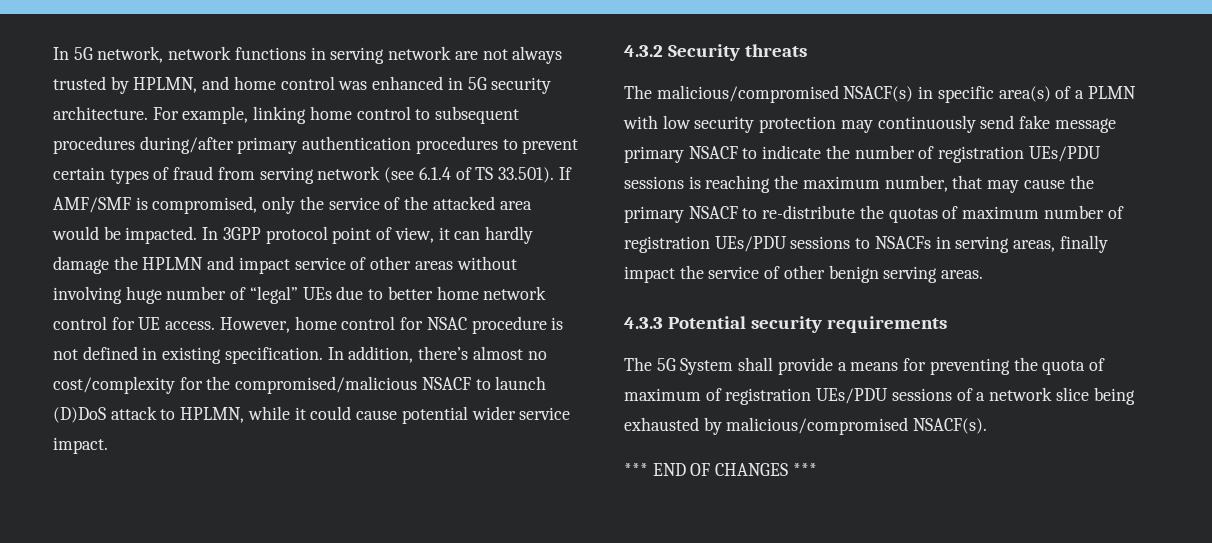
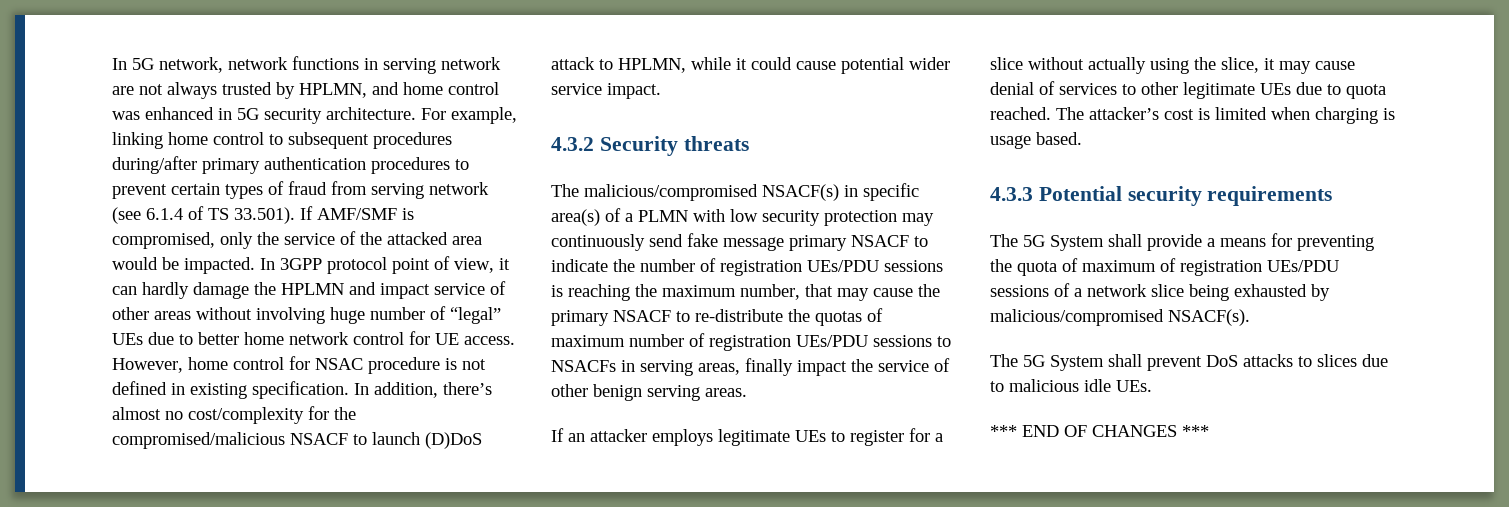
+ If an attacker employs legitimate UEs to register for a slice without actually using the slice, it may cause denial of services to other legitimate UEs due to quota reached. The attacker’s cost is limited when charging is usage based.
+ The 5G System shall prevent DoS attacks to slices due to malicious idle UEs.

